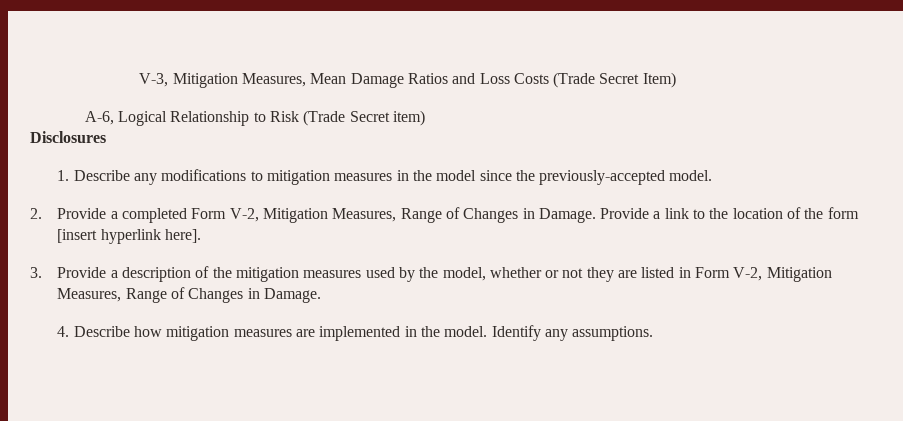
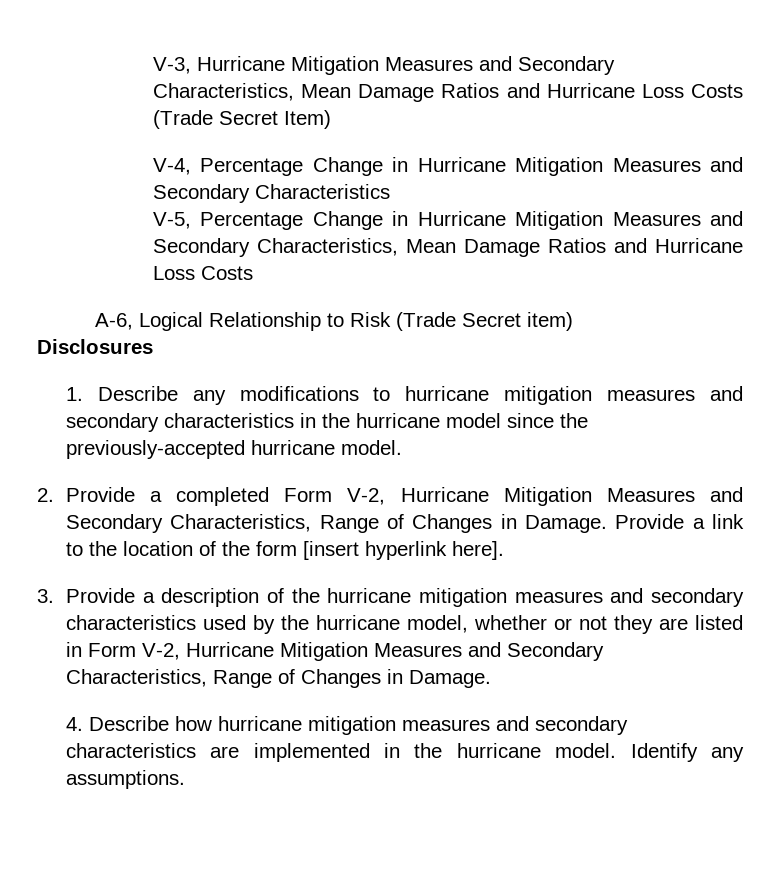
- V-3, Mitigation Measures, Mean Damage Ratios and Loss Costs (Trade Secret Item)
+ V-3, Hurricane Mitigation Measures and Secondary Characteristics, Mean Damage Ratios and Hurricane Loss Costs (Trade Secret Item)
+ V-4, Percentage Change in Hurricane Mitigation Measures and Secondary Characteristics
+ V-5, Percentage Change in Hurricane Mitigation Measures and Secondary Characteristics, Mean Damage Ratios and Hurricane Loss Costs
- 1. Describe any modifications to mitigation measures in the model since the previously-accepted model.
+ 1. Describe any modifications to hurricane mitigation measures and secondary characteristics in the hurricane model since the previously-accepted hurricane model.
- 2. Provide a completed Form V-2, Mitigation Measures, Range of Changes in Damage.
+ 2. Provide a completed Form V-2, Hurricane Mitigation Measures and Secondary Characteristics, Range of Changes in Damage.
- 3. Provide a description of the mitigation measures used by the model, whether or not they are listed in Form V-2, Mitigation Measures, Range of Changes in Damage.
+ 3. Provide a description of the hurricane mitigation measures and secondary characteristics used by the hurricane model, whether or not they are listed in Form V-2, Hurricane Mitigation Measures and Secondary Characteristics, Range of Changes in Damage.
- 4. Describe how mitigation measures are implemented in the model.
+ 4. Describe how hurricane mitigation measures and secondary characteristics are implemented in the hurricane model.

